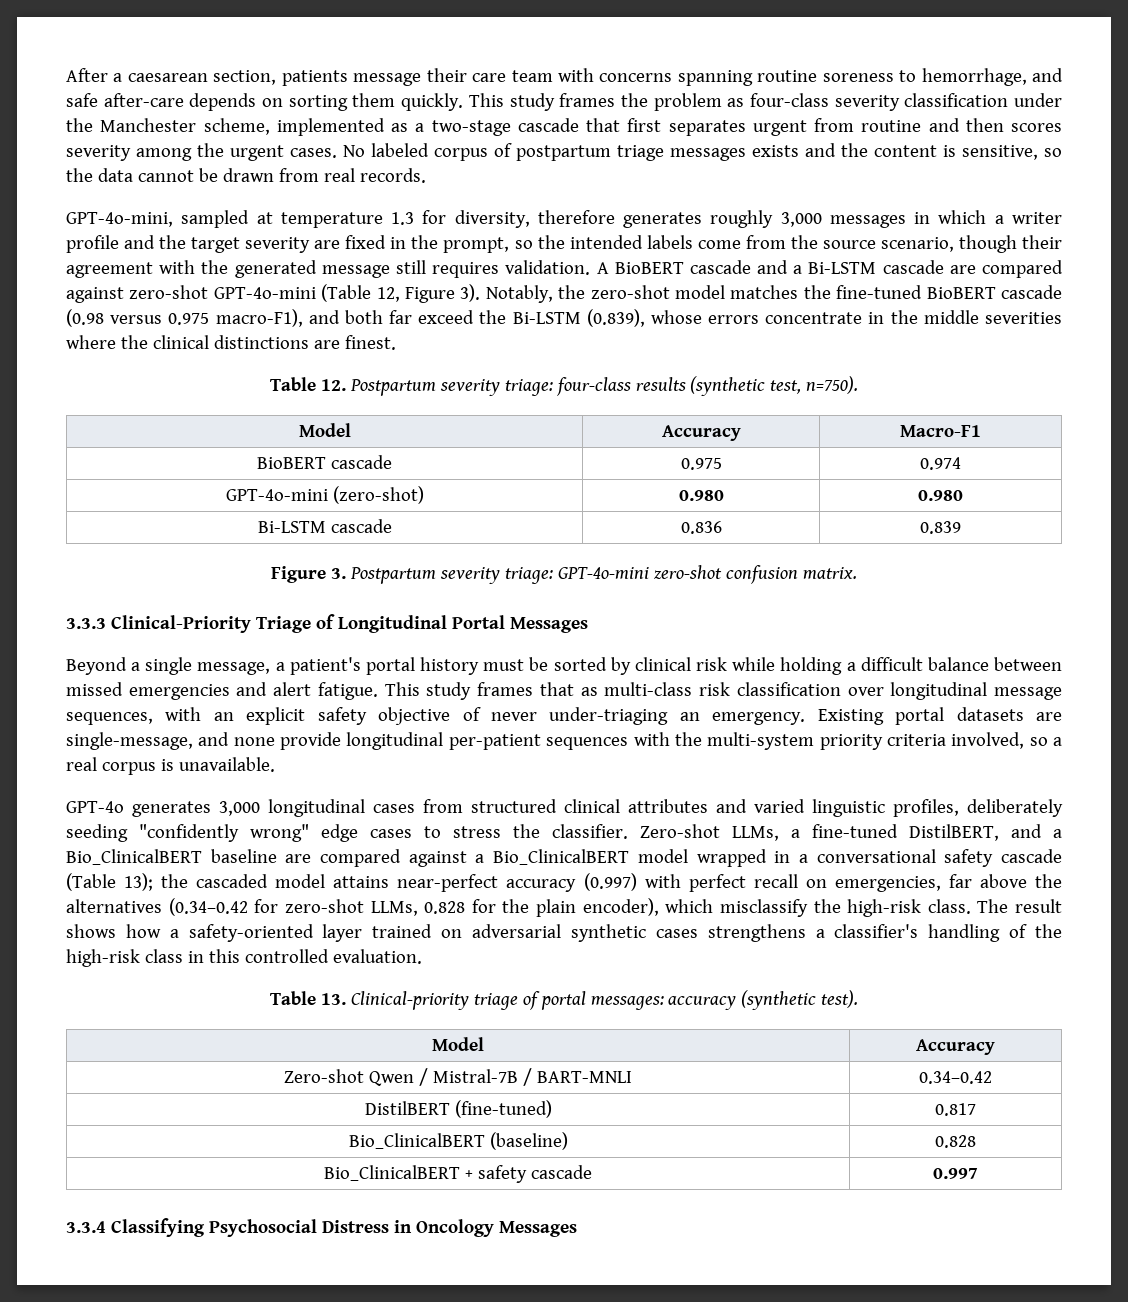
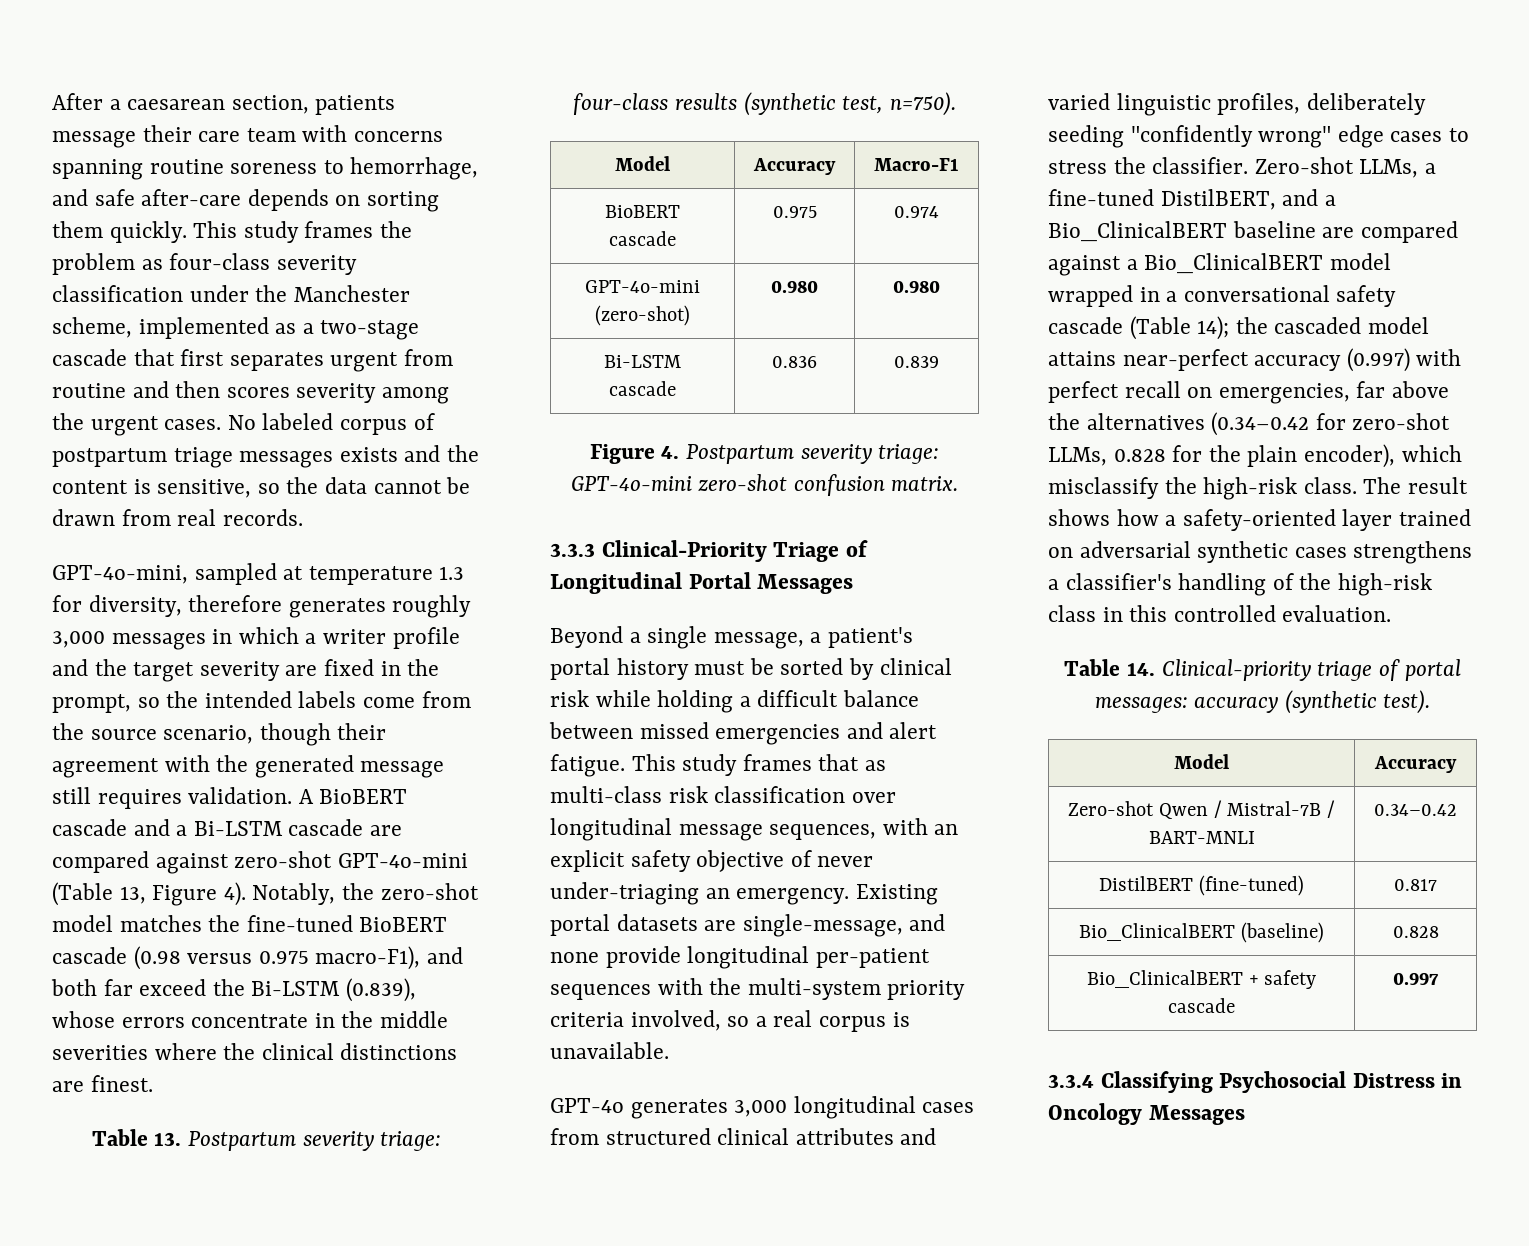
- A BioBERT cascade and a Bi-LSTM cascade are compared against zero-shot GPT-4o-mini (Table 12, Figure 3).
+ A BioBERT cascade and a Bi-LSTM cascade are compared against zero-shot GPT-4o-mini (Table 13, Figure 4).
- Table 12. Postpartum severity triage: four-class results (synthetic test, n=750).
+ Table 13. Postpartum severity triage: four-class results (synthetic test, n=750).
- Figure 3. Postpartum severity triage: GPT-4o-mini zero-shot confusion matrix.
+ Figure 4. Postpartum severity triage: GPT-4o-mini zero-shot confusion matrix.
- Zero-shot LLMs, a fine-tuned DistilBERT, and a Bio_ClinicalBERT baseline are compared against a Bio_ClinicalBERT model wrapped in a conversational safety cascade (Table 13); the cascaded model attains near-perfect accuracy (0.997) with perfect recall on emergencies, far above the alternatives (0.34–0.42 for zero-shot LLMs, 0.828 for the plain encoder), which misclassify the high-risk class.
+ Zero-shot LLMs, a fine-tuned DistilBERT, and a Bio_ClinicalBERT baseline are compared against a Bio_ClinicalBERT model wrapped in a conversational safety cascade (Table 14); the cascaded model attains near-perfect accuracy (0.997) with perfect recall on emergencies, far above the alternatives (0.34–0.42 for zero-shot LLMs, 0.828 for the plain encoder), which misclassify the high-risk class.
- Table 13. Clinical-priority triage of portal messages: accuracy (synthetic test).
+ Table 14. Clinical-priority triage of portal messages: accuracy (synthetic test).

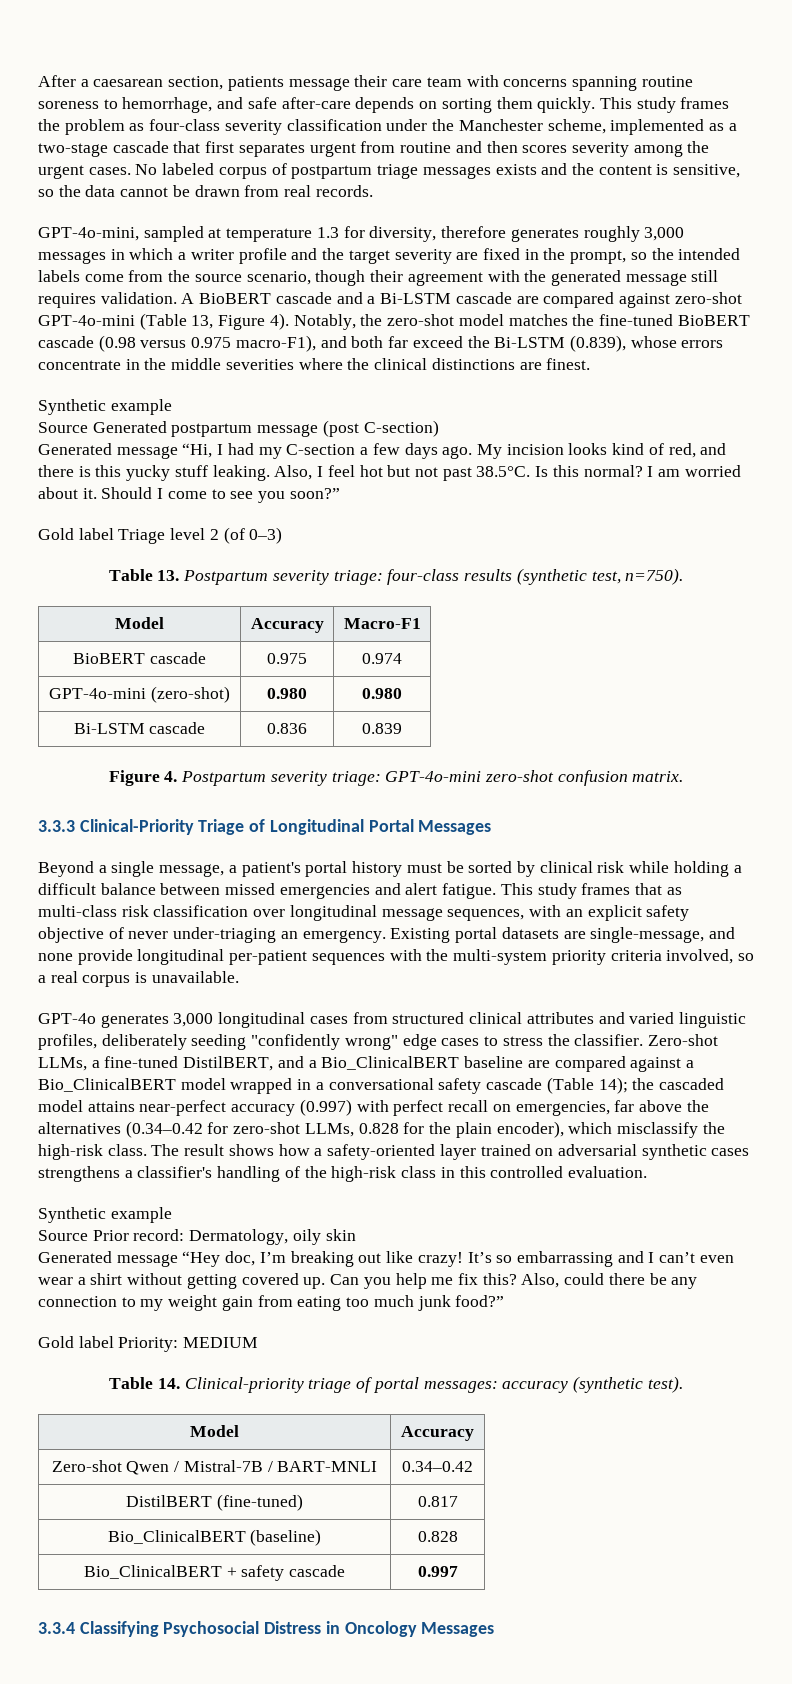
  Notably, the zero-shot model matches the fine-tuned BioBERT cascade (0.98 versus 0.975 macro-F1), and both far exceed the Bi-LSTM (0.839), whose errors concentrate in the middle severities where the clinical distinctions are finest.
+ Synthetic example
+ Source Generated postpartum message (post C-section)
+ Generated message “Hi, I had my C-section a few days ago. My incision looks kind of red, and there is this yucky stuff leaking. Also, I feel hot but not past 38.5°C. Is this normal? I am worried about it. Should I come to see you soon?”
+ Gold label Triage level 2 (of 0–3)
  The result shows how a safety-oriented layer trained on adversarial synthetic cases strengthens a classifier's handling of the high-risk class in this controlled evaluation.
+ Synthetic example
+ Source Prior record: Dermatology, oily skin
+ Generated message “Hey doc, I’m breaking out like crazy! It’s so embarrassing and I can’t even wear a shirt without getting covered up. Can you help me fix this? Also, could there be any connection to my weight gain from eating too much junk food?”
+ Gold label Priority: MEDIUM

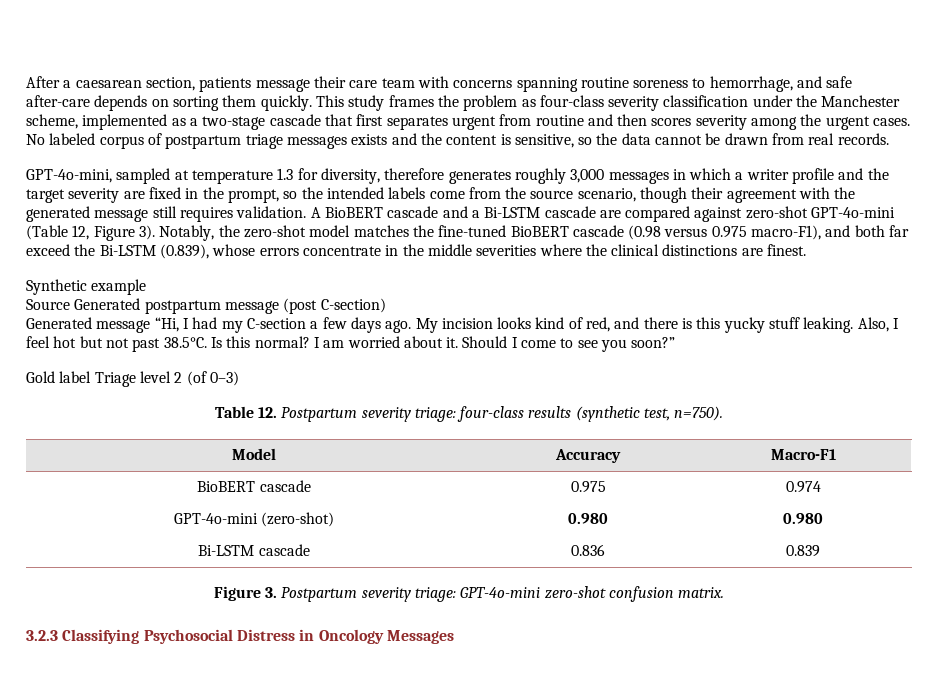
- A BioBERT cascade and a Bi-LSTM cascade are compared against zero-shot GPT-4o-mini (Table 13, Figure 4).
+ A BioBERT cascade and a Bi-LSTM cascade are compared against zero-shot GPT-4o-mini (Table 12, Figure 3).
- Table 13. Postpartum severity triage: four-class results (synthetic test, n=750).
+ Table 12. Postpartum severity triage: four-class results (synthetic test, n=750).
- Figure 4. Postpartum severity triage: GPT-4o-mini zero-shot confusion matrix.
+ Figure 3. Postpartum severity triage: GPT-4o-mini zero-shot confusion matrix.
- 3.3.3 Clinical-Priority Triage of Longitudinal Portal Messages
- Beyond a single message, a patient's portal history must be sorted by clinical risk while holding a difficult balance between missed emergencies and alert fatigue. This study frames that as multi-class risk classification over longitudinal message sequences, with an explicit safety objective of never under-triaging an emergency. Existing portal datasets are single-message, and none provide longitudinal per-patient sequences with the multi-system priority criteria involved, so a real corpus is unavailable.
- GPT-4o generates 3,000 longitudinal cases from structured clinical attributes and varied linguistic profiles, deliberately seeding "confidently wrong" edge cases to stress the classifier. Zero-shot LLMs, a fine-tuned DistilBERT, and a Bio_ClinicalBERT baseline are compared against a Bio_ClinicalBERT model wrapped in a conversational safety cascade (Table 14); the cascaded model attains near-perfect accuracy (0.997) with perfect recall on emergencies, far above the alternatives (0.34–0.42 for zero-shot LLMs, 0.828 for the plain encoder), which misclassify the high-risk class. The result shows how a safety-oriented layer trained on adversarial synthetic cases strengthens a classifier's handling of the high-risk class in this controlled evaluation.
- Synthetic example
- Source Prior record: Dermatology, oily skin
- Generated message “Hey doc, I’m breaking out like crazy! It’s so embarrassing and I can’t even wear a shirt without getting covered up. Can you help me fix this? Also, could there be any connection to my weight gain from eating too much junk food?”
- Gold label Priority: MEDIUM
- Table 14. Clinical-priority triage of portal messages: accuracy (synthetic test).
- Model | Accuracy
- Zero-shot Qwen / Mistral-7B / BART-MNLI | 0.34–0.42
- DistilBERT (fine-tuned) | 0.817
- Bio_ClinicalBERT (baseline) | 0.828
- Bio_ClinicalBERT + safety cascade | 0.997
- 3.3.4 Classifying Psychosocial Distress in Oncology Messages
+ 3.2.3 Classifying Psychosocial Distress in Oncology Messages

